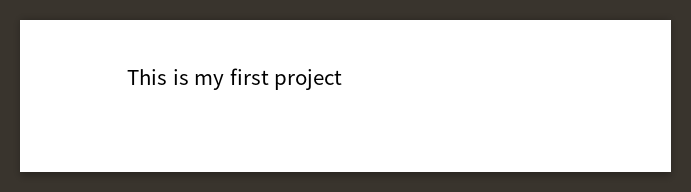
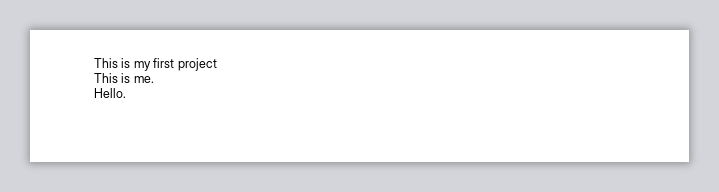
+ This is me.
+ Hello.

